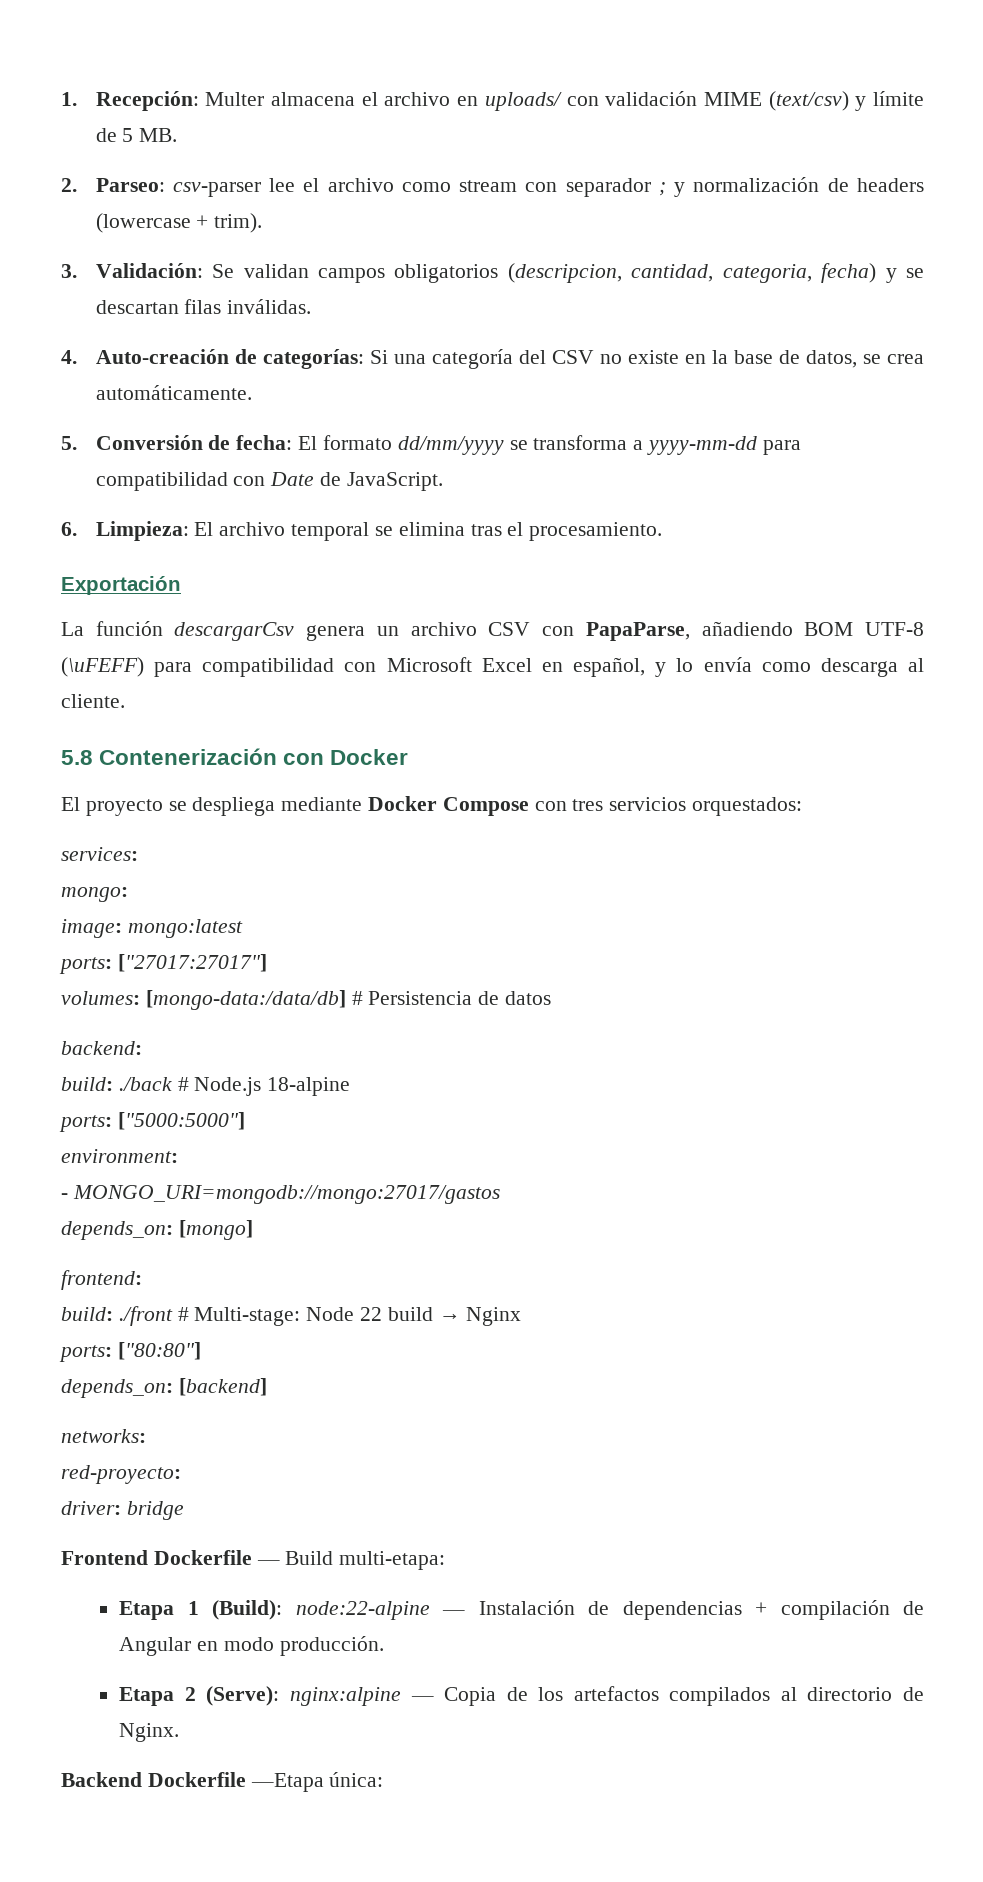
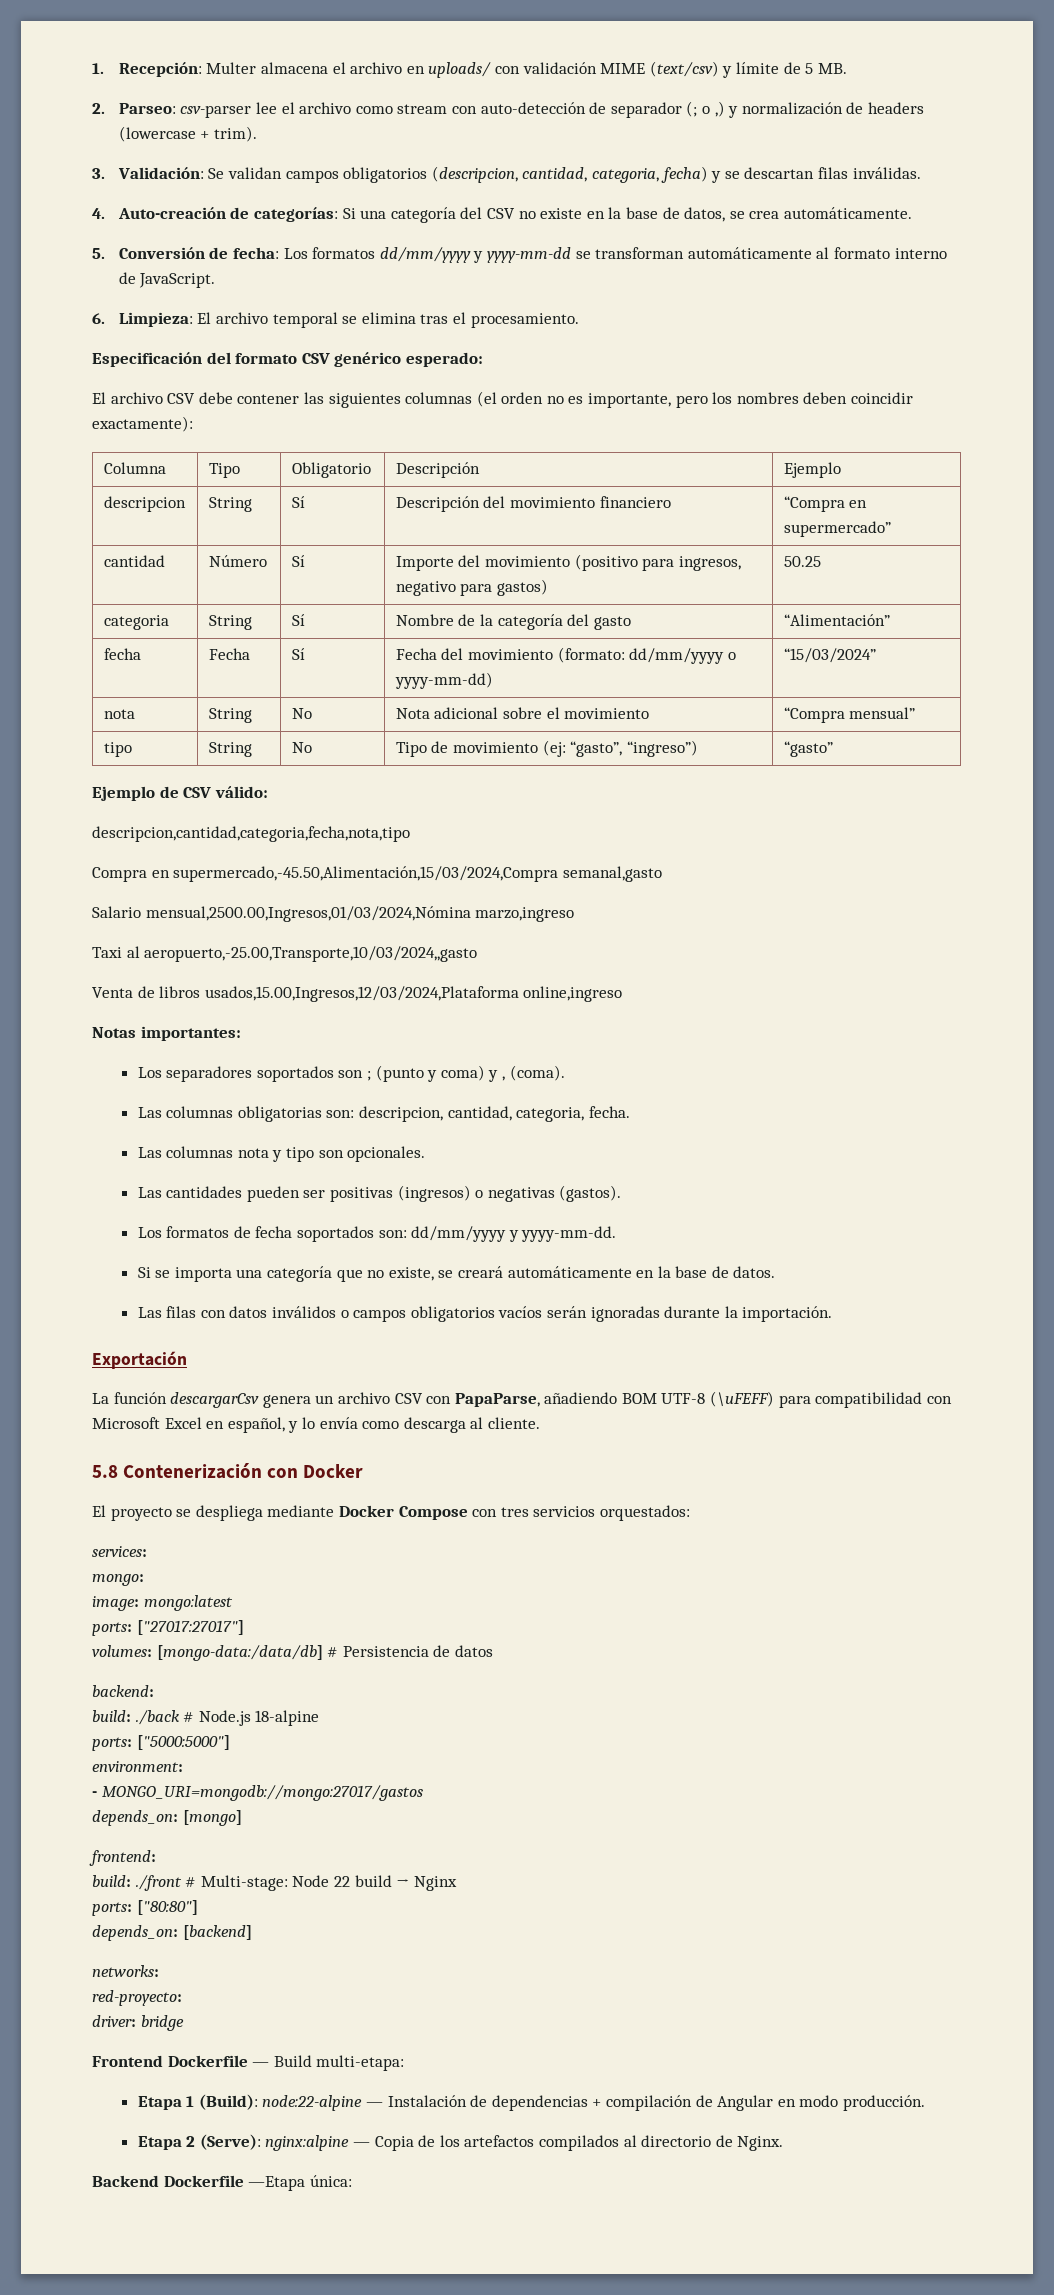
- 2. Parseo: csv-parser lee el archivo como stream con separador ; y normalización de headers (lowercase + trim).
+ 2. Parseo: csv-parser lee el archivo como stream con auto-detección de separador (; o ,) y normalización de headers (lowercase + trim).
- 5. Conversión de fecha: El formato dd/mm/yyyy se transforma a yyyy-mm-dd para compatibilidad con Date de JavaScript.
+ 5. Conversión de fecha: Los formatos dd/mm/yyyy y yyyy-mm-dd se transforman automáticamente al formato interno de JavaScript.
+ Especificación del formato CSV genérico esperado:
+ El archivo CSV debe contener las siguientes columnas (el orden no es importante, pero los nombres deben coincidir exactamente):
+ Columna | Tipo | Obligatorio | Descripción | Ejemplo
+ descripcion | String | Sí | Descripción del movimiento financiero | “Compra en supermercado”
+ cantidad | Número | Sí | Importe del movimiento (positivo para ingresos, negativo para gastos) | 50.25
+ categoria | String | Sí | Nombre de la categoría del gasto | “Alimentación”
+ fecha | Fecha | Sí | Fecha del movimiento (formato: dd/mm/yyyy o yyyy-mm-dd) | “15/03/2024”
+ nota | String | No | Nota adicional sobre el movimiento | “Compra mensual”
+ tipo | String | No | Tipo de movimiento (ej: “gasto”, “ingreso”) | “gasto”
+ Ejemplo de CSV válido:
+ descripcion,cantidad,categoria,fecha,nota,tipo
+ Compra en supermercado,-45.50,Alimentación,15/03/2024,Compra semanal,gasto
+ Salario mensual,2500.00,Ingresos,01/03/2024,Nómina marzo,ingreso
+ Taxi al aeropuerto,-25.00,Transporte,10/03/2024,,gasto
+ Venta de libros usados,15.00,Ingresos,12/03/2024,Plataforma online,ingreso
+ Notas importantes:
+ Los separadores soportados son ; (punto y coma) y , (coma).
+ Las columnas obligatorias son: descripcion, cantidad, categoria, fecha.
+ Las columnas nota y tipo son opcionales.
+ Las cantidades pueden ser positivas (ingresos) o negativas (gastos).
+ Los formatos de fecha soportados son: dd/mm/yyyy y yyyy-mm-dd.
+ Si se importa una categoría que no existe, se creará automáticamente en la base de datos.
+ Las filas con datos inválidos o campos obligatorios vacíos serán ignoradas durante la importación.

